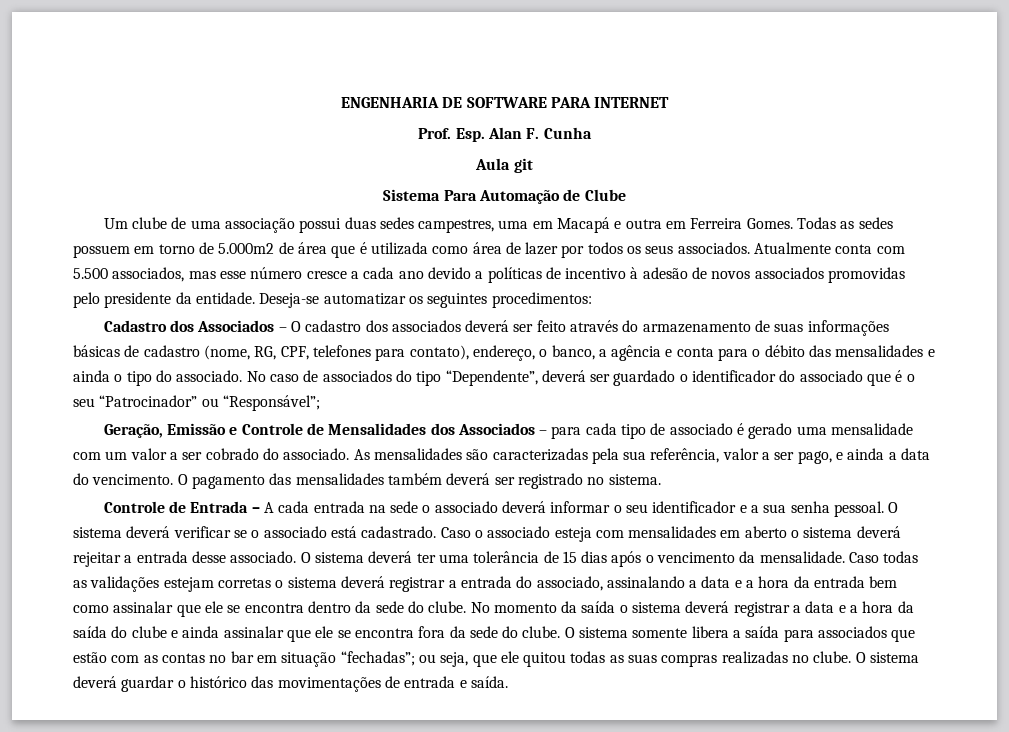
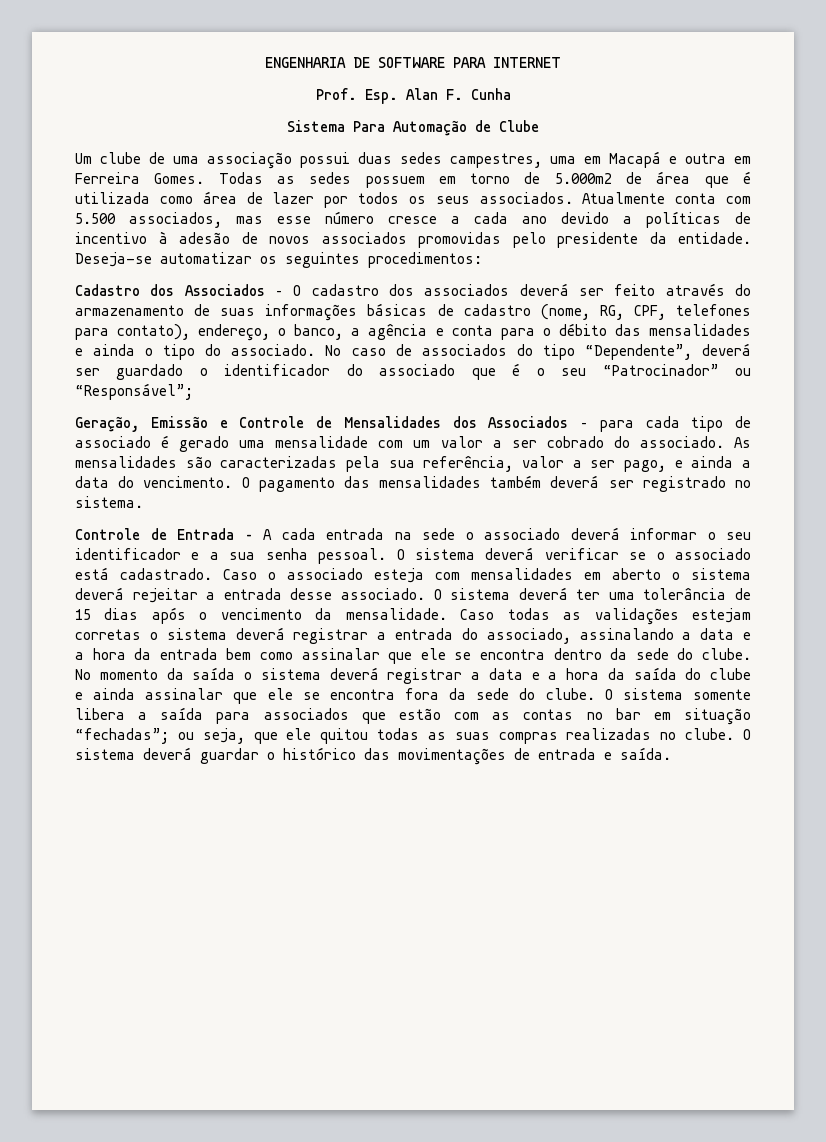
- Aula git

